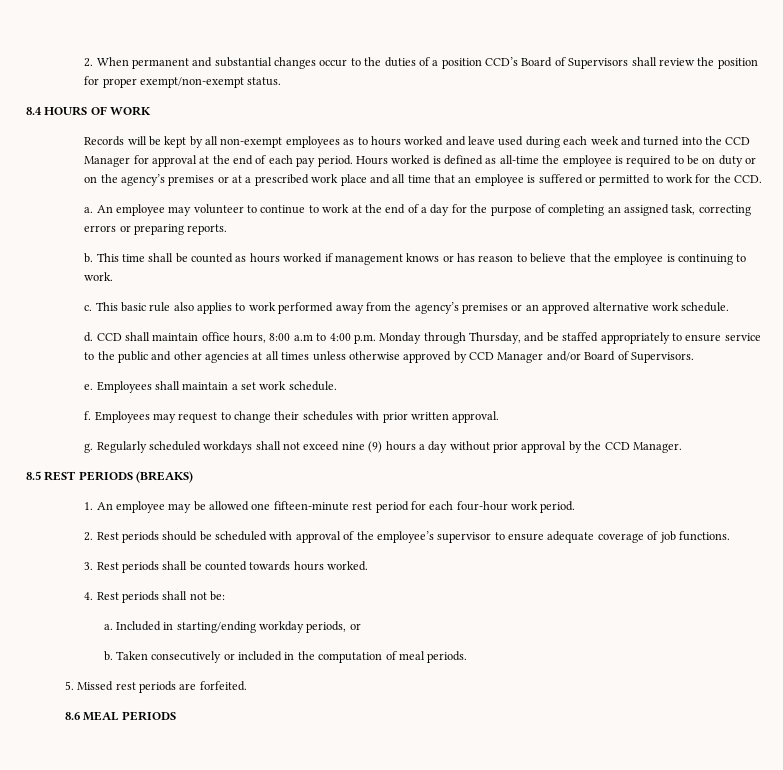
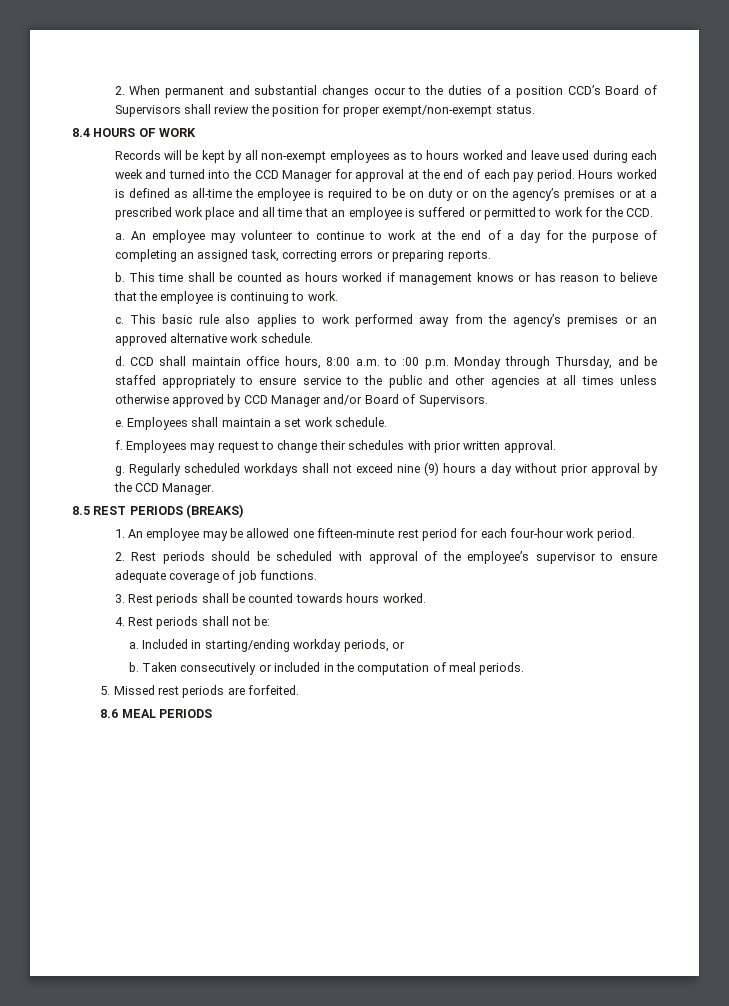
- CCD shall maintain office hours, 8:00 a.m to 4:00 p.m. Monday through Thursday, and be staffed appropriately to ensure service to the public and other agencies at all times unless otherwise approved by CCD Manager and/or Board of Supervisors.
+ CCD shall maintain office hours, 8:00 a.m. to :00 p.m. Monday through Thursday, and be staffed appropriately to ensure service to the public and other agencies at all times unless otherwise approved by CCD Manager and/or Board of Supervisors.

